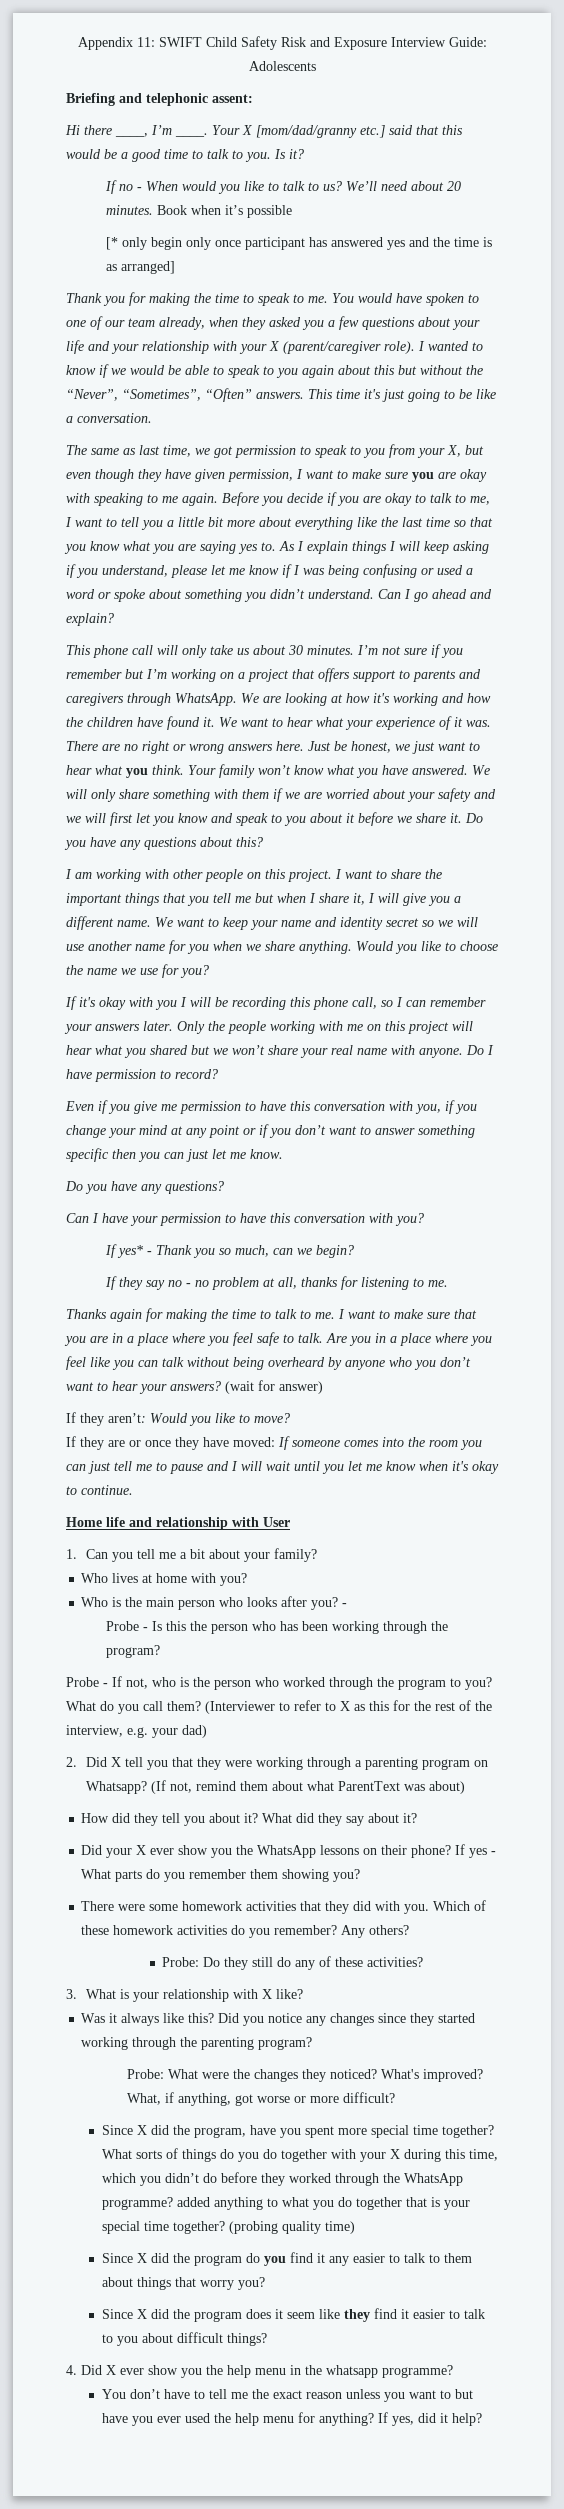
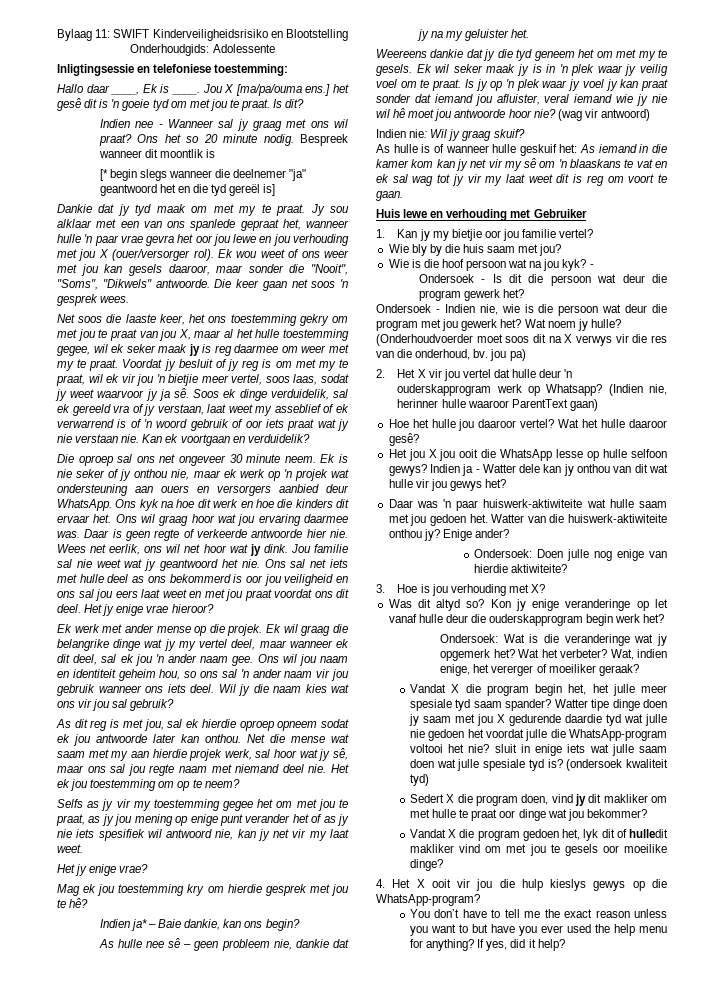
- Appendix 11: SWIFT Child Safety Risk and Exposure Interview Guide: Adolescents
- Briefing and telephonic assent:
- Hi there ____, I’m ____. Your X [mom/dad/granny etc.] said that this would be a good time to talk to you. Is it?
- If no - When would you like to talk to us? We’ll need about 20 minutes. Book when it’s possible
- [* only begin only once participant has answered yes and the time is as arranged]
- Thank you for making the time to speak to me. You would have spoken to one of our team already, when they asked you a few questions about your life and your relationship with your X (parent/caregiver role). I wanted to know if we would be able to speak to you again about this but without the “Never”, “Sometimes”, “Often” answers. This time it's just going to be like a conversation.
- The same as last time, we got permission to speak to you from your X, but even though they have given permission, I want to make sure you are okay with speaking to me again. Before you decide if you are okay to talk to me, I want to tell you a little bit more about everything like the last time so that you know what you are saying yes to. As I explain things I will keep asking if you understand, please let me know if I was being confusing or used a word or spoke about something you didn’t understand. Can I go ahead and explain?
- This phone call will only take us about 30 minutes. I’m not sure if you remember but I’m working on a project that offers support to parents and caregivers through WhatsApp. We are looking at how it's working and how the children have found it. We want to hear what your experience of it was. There are no right or wrong answers here. Just be honest, we just want to hear what you think. Your family won’t know what you have answered. We will only share something with them if we are worried about your safety and we will first let you know and speak to you about it before we share it. Do you have any questions about this?
- I am working with other people on this project. I want to share the important things that you tell me but when I share it, I will give you a different name. We want to keep your name and identity secret so we will use another name for you when we share anything. Would you like to choose the name we use for you?
- If it's okay with you I will be recording this phone call, so I can remember your answers later. Only the people working with me on this project will hear what you shared but we won’t share your real name with anyone. Do I have permission to record?
- Even if you give me permission to have this conversation with you, if you change your mind at any point or if you don’t want to answer something specific then you can just let me know.
- Do you have any questions?
- Can I have your permission to have this conversation with you?
- If yes* - Thank you so much, can we begin?
- If they say no - no problem at all, thanks for listening to me.
- Thanks again for making the time to talk to me. I want to make sure that you are in a place where you feel safe to talk. Are you in a place where you feel like you can talk without being overheard by anyone who you don’t want to hear your answers? (wait for answer)
- If they aren’t: Would you like to move?
- If they are or once they have moved: If someone comes into the room you can just tell me to pause and I will wait until you let me know when it's okay to continue.
- Home life and relationship with User
- 1. Can you tell me a bit about your family?
- Who lives at home with you?
- Who is the main person who looks after you?
+ Bylaag 11: SWIFT Kinderveiligheidsrisiko en Blootstelling Onderhoudgids: Adolessente
+ Inligtingsessie en telefoniese toestemming:
+ Hallo daar ____, Ek is ____. Jou X [ma/pa/ouma ens.] het gesê dit is 'n goeie tyd om met jou te praat. Is dit?
+ Indien nee - Wanneer sal jy graag met ons wil praat? Ons het so 20 minute nodig. Bespreek wanneer dit moontlik is
+ [* begin slegs wanneer die deelnemer "ja" geantwoord het en die tyd gereël is]
+ Dankie dat jy tyd maak om met my te praat. Jy sou alklaar met een van ons spanlede gepraat het, wanneer hulle 'n paar vrae gevra het oor jou lewe en jou verhouding met jou X (ouer/versorger rol). Ek wou weet of ons weer met jou kan gesels daaroor, maar sonder die "Nooit", "Soms", "Dikwels" antwoorde. Die keer gaan net soos 'n gesprek wees.
+ Net soos die laaste keer, het ons toestemming gekry om met jou te praat van jou X, maar al het hulle toestemming gegee, wil ek seker maak jy is reg daarmee om weer met my te praat. Voordat jy besluit of jy reg is om met my te praat, wil ek vir jou 'n bietjie meer vertel, soos laas, sodat jy weet waarvoor jy ja sê. Soos ek dinge verduidelik, sal ek gereeld vra of jy verstaan, laat weet my asseblief of ek verwarrend is of 'n woord gebruik of oor iets praat wat jy nie verstaan nie. Kan ek voortgaan en verduidelik?
+ Die oproep sal ons net ongeveer 30 minute neem. Ek is nie seker of jy onthou nie, maar ek werk op 'n projek wat ondersteuning aan ouers en versorgers aanbied deur WhatsApp. Ons kyk na hoe dit werk en hoe die kinders dit ervaar het. Ons wil graag hoor wat jou ervaring daarmee was. Daar is geen regte of verkeerde antwoorde hier nie. Wees net eerlik, ons wil net hoor wat jy dink. Jou familie sal nie weet wat jy geantwoord het nie. Ons sal net iets met hulle deel as ons bekommerd is oor jou veiligheid en ons sal jou eers laat weet en met jou praat voordat ons dit deel. Het jy enige vrae hieroor?
+ Ek werk met ander mense op die projek. Ek wil graag die belangrike dinge wat jy my vertel deel, maar wanneer ek dit deel, sal ek jou 'n ander naam gee. Ons wil jou naam en identiteit geheim hou, so ons sal 'n ander naam vir jou gebruik wanneer ons iets deel. Wil jy die naam kies wat ons vir jou sal gebruik?
+ As dit reg is met jou, sal ek hierdie oproep opneem sodat ek jou antwoorde later kan onthou. Net die mense wat saam met my aan hierdie projek werk, sal hoor wat jy sê, maar ons sal jou regte naam met niemand deel nie. Het ek jou toestemming om op te neem?
+ Selfs as jy vir my toestemming gegee het om met jou te praat, as jy jou mening op enige punt verander het of as jy nie iets spesifiek wil antwoord nie, kan jy net vir my laat weet.
+ Het jy enige vrae?
+ Mag ek jou toestemming kry om hierdie gesprek met jou te hê?
+ Indien ja* – Baie dankie, kan ons begin?
+ As hulle nee sê – geen probleem nie, dankie dat jy na my geluister het.
+ Weereens dankie dat jy die tyd geneem het om met my te gesels. Ek wil seker maak jy is in 'n plek waar jy veilig voel om te praat. Is jy op 'n plek waar jy voel jy kan praat sonder dat iemand jou afluister, veral iemand wie jy nie wil hê moet jou antwoorde hoor nie? (wag vir antwoord)
+ Indien nie: Wil jy graag skuif?
+ As hulle is of wanneer hulle geskuif het: As iemand in die kamer kom kan jy net vir my sê om 'n blaaskans te vat en ek sal wag tot jy vir my laat weet dit is reg om voort te gaan.
+ Huis lewe en verhouding met Gebruiker
+ 1. Kan jy my bietjie oor jou familie vertel?
+ Wie bly by die huis saam met jou?
+ Wie is die hoof persoon wat na jou kyk?
- Probe - Is this the person who has been working through the program?
- Probe - If not, who is the person who worked through the program to you? What do you call them? (Interviewer to refer to X as this for the rest of the interview, e.g. your dad)
- 2. Did X tell you that they were working through a parenting program on Whatsapp? (If not, remind them about what ParentText was about)
- How did they tell you about it? What did they say about it?
- Did your X ever show you the WhatsApp lessons on their phone? If yes - What parts do you remember them showing you?
- There were some homework activities that they did with you. Which of these homework activities do you remember? Any others?
- Probe: Do they still do any of these activities?
- 3. What is your relationship with X like?
- Was it always like this? Did you notice any changes since they started working through the parenting program?
- Probe: What were the changes they noticed? What's improved? What, if anything, got worse or more difficult?
- Since X did the program, have you spent more special time together? What sorts of things do you do together with your X during this time, which you didn’t do before they worked through the WhatsApp programme? added anything to what you do together that is your special time together? (probing quality time)
- Since X did the program do you find it any easier to talk to them about things that worry you?
- Since X did the program does it seem like they find it easier to talk to you about difficult things?
- 4. Did X ever show you the help menu in the whatsapp programme?
+ Ondersoek - Is dit die persoon wat deur die program gewerk het?
+ Ondersoek - Indien nie, wie is die persoon wat deur die program met jou gewerk het? Wat noem jy hulle? (Onderhoudvoerder moet soos dit na X verwys vir die res van die onderhoud, bv. jou pa)
+ 2. Het X vir jou vertel dat hulle deur 'n ouderskapprogram werk op Whatsapp? (Indien nie, herinner hulle waaroor ParentText gaan)
+ Hoe het hulle jou daaroor vertel? Wat het hulle daaroor gesê?
+ Het jou X jou ooit die WhatsApp lesse op hulle selfoon gewys? Indien ja - Watter dele kan jy onthou van dit wat hulle vir jou gewys het?
+ Daar was 'n paar huiswerk-aktiwiteite wat hulle saam met jou gedoen het. Watter van die huiswerk-aktiwiteite onthou jy? Enige ander?
+ Ondersoek: Doen julle nog enige van hierdie aktiwiteite?
+ 3. Hoe is jou verhouding met X?
+ Was dit altyd so? Kon jy enige veranderinge op let vanaf hulle deur die ouderskapprogram begin werk het?
+ Ondersoek: Wat is die veranderinge wat jy opgemerk het? Wat het verbeter? Wat, indien enige, het vererger of moeiliker geraak?
+ Vandat X die program begin het, het julle meer spesiale tyd saam spander? Watter tipe dinge doen jy saam met jou X gedurende daardie tyd wat julle nie gedoen het voordat julle die WhatsApp-program voltooi het nie? sluit in enige iets wat julle saam doen wat julle spesiale tyd is? (ondersoek kwaliteit tyd)
+ Sedert X die program doen, vind jy dit makliker om met hulle te praat oor dinge wat jou bekommer?
+ Vandat X die program gedoen het, lyk dit of hulledit makliker vind om met jou te gesels oor moeilike dinge?
+ 4. Het X ooit vir jou die hulp kieslys gewys op die WhatsApp-program?

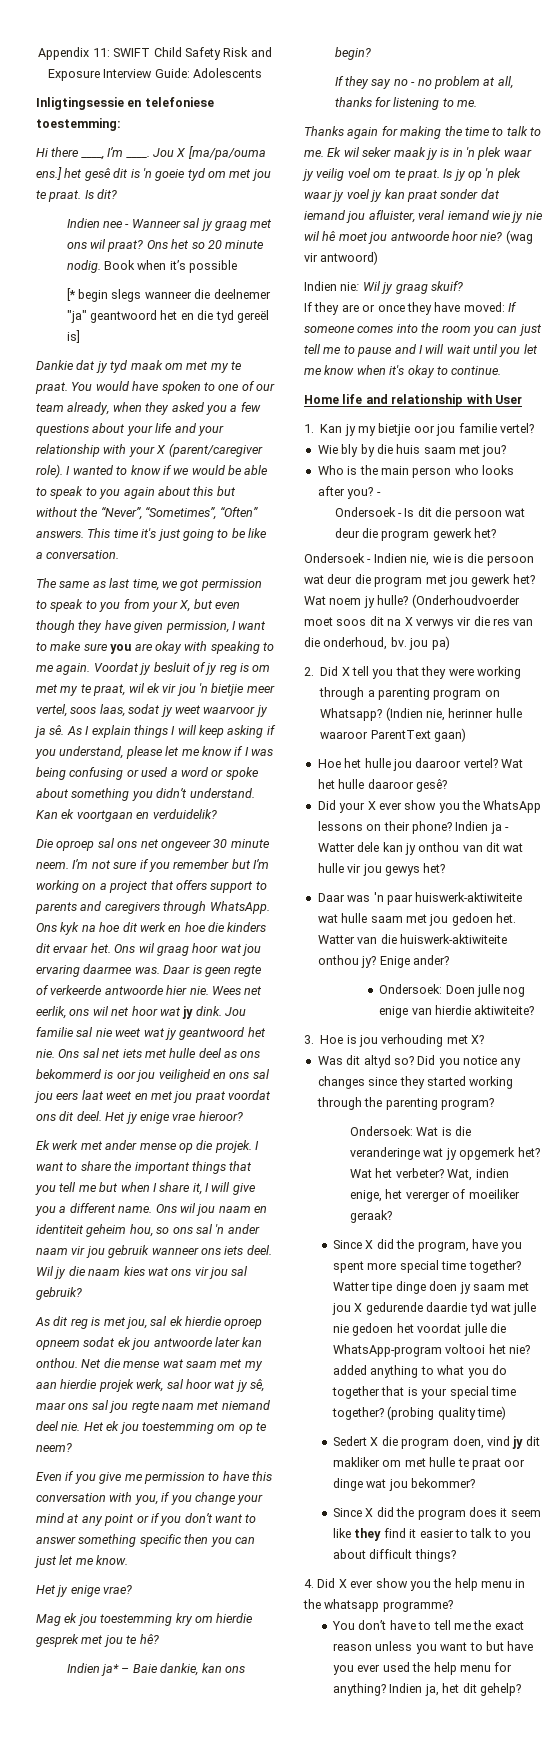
- Bylaag 11: SWIFT Kinderveiligheidsrisiko en Blootstelling Onderhoudgids: Adolessente
+ Appendix 11: SWIFT Child Safety Risk and Exposure Interview Guide: Adolescents
- Hallo daar ____, Ek is ____.
+ Hi there ____, I’m ____.
- Bespreek wanneer dit moontlik is
+ Book when it’s possible
- Jy sou alklaar met een van ons spanlede gepraat het, wanneer hulle 'n paar vrae gevra het oor jou lewe en jou verhouding met jou X (ouer/versorger rol). Ek wou weet of ons weer met jou kan gesels daaroor, maar sonder die "Nooit", "Soms", "Dikwels" antwoorde. Die keer gaan net soos 'n gesprek wees.
- Net soos die laaste keer, het ons toestemming gekry om met jou te praat van jou X, maar al het hulle toestemming gegee, wil ek seker maak jy is reg daarmee om weer met my te praat.
+ You would have spoken to one of our team already, when they asked you a few questions about your life and your relationship with your X (parent/caregiver role). I wanted to know if we would be able to speak to you again about this but without the “Never”, “Sometimes”, “Often” answers. This time it's just going to be like a conversation.
+ The same as last time, we got permission to speak to you from your X, but even though they have given permission, I want to make sure you are okay with speaking to me again.
- Soos ek dinge verduidelik, sal ek gereeld vra of jy verstaan, laat weet my asseblief of ek verwarrend is of 'n woord gebruik of oor iets praat wat jy nie verstaan nie.
+ As I explain things I will keep asking if you understand, please let me know if I was being confusing or used a word or spoke about something you didn’t understand.
- Ek is nie seker of jy onthou nie, maar ek werk op 'n projek wat ondersteuning aan ouers en versorgers aanbied deur WhatsApp.
+ I’m not sure if you remember but I’m working on a project that offers support to parents and caregivers through WhatsApp.
- Ek wil graag die belangrike dinge wat jy my vertel deel, maar wanneer ek dit deel, sal ek jou 'n ander naam gee.
+ I want to share the important things that you tell me but when I share it, I will give you a different name.
- Selfs as jy vir my toestemming gegee het om met jou te praat, as jy jou mening op enige punt verander het of as jy nie iets spesifiek wil antwoord nie, kan jy net vir my laat weet.
+ Even if you give me permission to have this conversation with you, if you change your mind at any point or if you don’t want to answer something specific then you can just let me know.
- As hulle nee sê – geen probleem nie, dankie dat jy na my geluister het.
- Weereens dankie dat jy die tyd geneem het om met my te gesels.
+ If they say no - no problem at all, thanks for listening to me.
+ Thanks again for making the time to talk to me.
- As hulle is of wanneer hulle geskuif het: As iemand in die kamer kom kan jy net vir my sê om 'n blaaskans te vat en ek sal wag tot jy vir my laat weet dit is reg om voort te gaan.
- Huis lewe en verhouding met Gebruiker
+ If they are or once they have moved: If someone comes into the room you can just tell me to pause and I will wait until you let me know when it's okay to continue.
+ Home life and relationship with User
- Wie is die hoof persoon wat na jou kyk?
+ Who is the main person who looks after you?
- 2. Het X vir jou vertel dat hulle deur 'n ouderskapprogram werk op Whatsapp?
+ 2. Did X tell you that they were working through a parenting program on Whatsapp?
- Het jou X jou ooit die WhatsApp lesse op hulle selfoon gewys?
+ Did your X ever show you the WhatsApp lessons on their phone?
- Kon jy enige veranderinge op let vanaf hulle deur die ouderskapprogram begin werk het?
+ Did you notice any changes since they started working through the parenting program?
- Vandat X die program begin het, het julle meer spesiale tyd saam spander?
+ Since X did the program, have you spent more special time together?
- Watter tipe dinge doen jy saam met jou X gedurende daardie tyd wat julle nie gedoen het voordat julle die WhatsApp-program voltooi het nie? sluit in enige iets wat julle saam doen wat julle spesiale tyd is? (ondersoek kwaliteit tyd)
+ Watter tipe dinge doen jy saam met jou X gedurende daardie tyd wat julle nie gedoen het voordat julle die WhatsApp-program voltooi het nie? added anything to what you do together that is your special time together? (probing quality time)
- Vandat X die program gedoen het, lyk dit of hulledit makliker vind om met jou te gesels oor moeilike dinge?
- 4. Het X ooit vir jou die hulp kieslys gewys op die WhatsApp-program?
+ Since X did the program does it seem like they find it easier to talk to you about difficult things?
+ 4. Did X ever show you the help menu in the whatsapp programme?
- If yes, did it help?
+ Indien ja, het dit gehelp?

